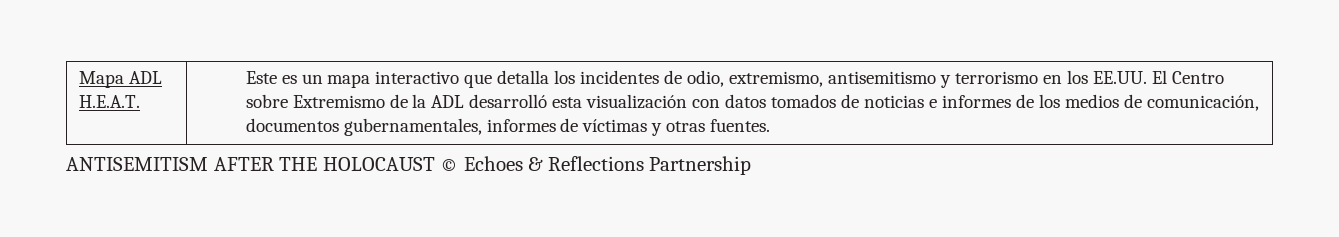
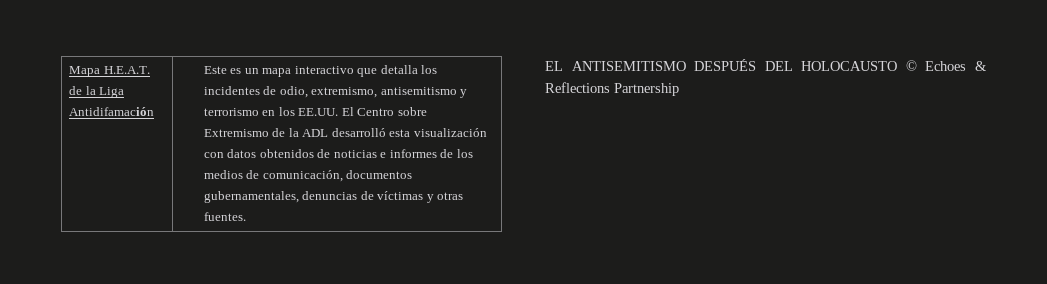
- Mapa ADL H.E.A.T.
+ Mapa H.E.A.T. de la Liga Antidifamación
- Este es un mapa interactivo que detalla los incidentes de odio, extremismo, antisemitismo y terrorismo en los EE.UU. El Centro sobre Extremismo de la ADL desarrolló esta visualización con datos tomados de noticias e informes de los medios de comunicación, documentos gubernamentales, informes de víctimas y otras fuentes.
+ Este es un mapa interactivo que detalla los incidentes de odio, extremismo, antisemitismo y terrorismo en los EE.UU. El Centro sobre Extremismo de la ADL desarrolló esta visualización con datos obtenidos de noticias e informes de los medios de comunicación, documentos gubernamentales, denuncias de víctimas y otras fuentes.
- ANTISEMITISM AFTER THE HOLOCAUST © Echoes & Reflections Partnership
+ EL ANTISEMITISMO DESPUÉS DEL HOLOCAUSTO © Echoes & Reflections Partnership

